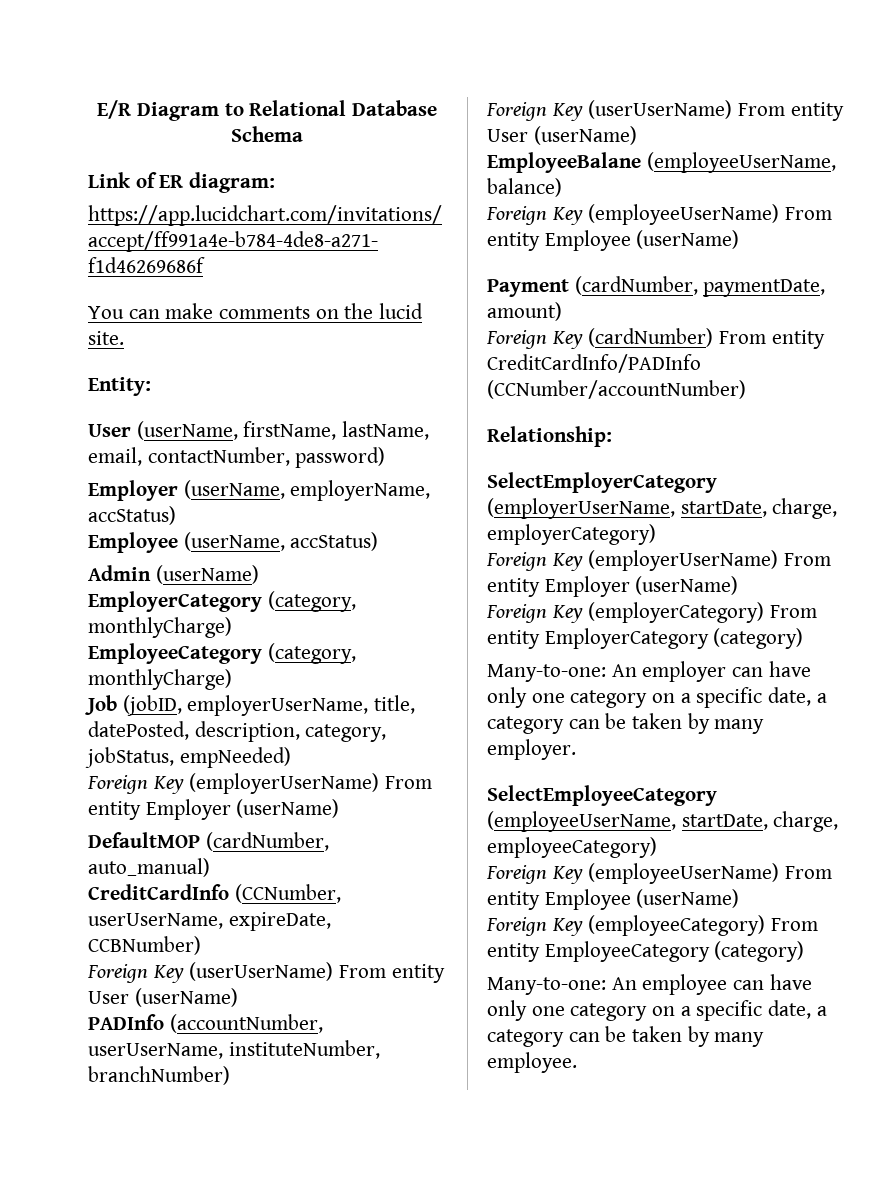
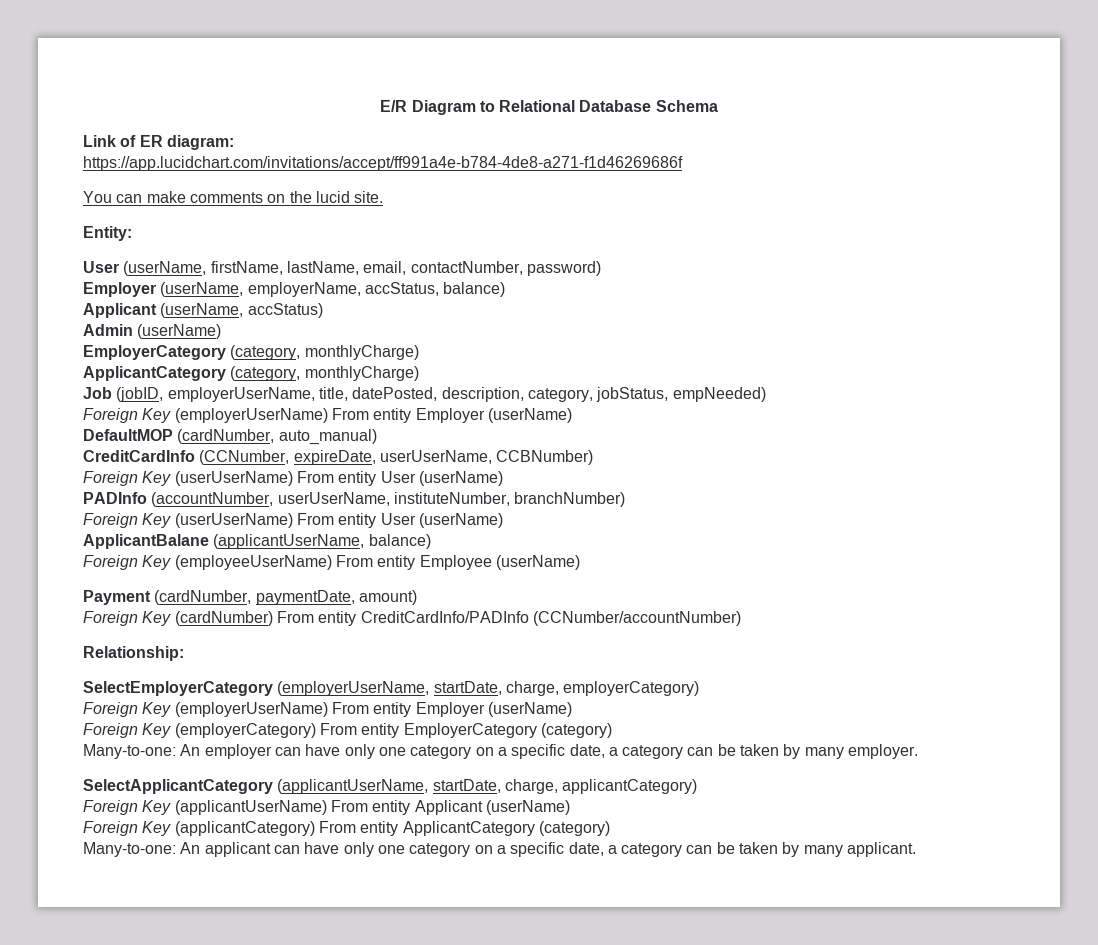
- Employer (userName, employerName, accStatus)
- Employee (userName, accStatus)
+ Employer (userName, employerName, accStatus, balance)
+ Applicant (userName, accStatus)
- EmployeeCategory (category, monthlyCharge)
+ ApplicantCategory (category, monthlyCharge)
- CreditCardInfo (CCNumber, userUserName, expireDate, CCBNumber)
+ CreditCardInfo (CCNumber, expireDate, userUserName, CCBNumber)
- EmployeeBalane (employeeUserName, balance)
+ ApplicantBalane (applicantUserName, balance)
- SelectEmployeeCategory (employeeUserName, startDate, charge, employeeCategory)
- Foreign Key (employeeUserName) From entity Employee (userName)
- Foreign Key (employeeCategory) From entity EmployeeCategory (category)
- Many-to-one: An employee can have only one category on a specific date, a category can be taken by many employee.
+ SelectApplicantCategory (applicantUserName, startDate, charge, applicantCategory)
+ Foreign Key (applicantUserName) From entity Applicant (userName)
+ Foreign Key (applicantCategory) From entity ApplicantCategory (category)
+ Many-to-one: An applicant can have only one category on a specific date, a category can be taken by many applicant.

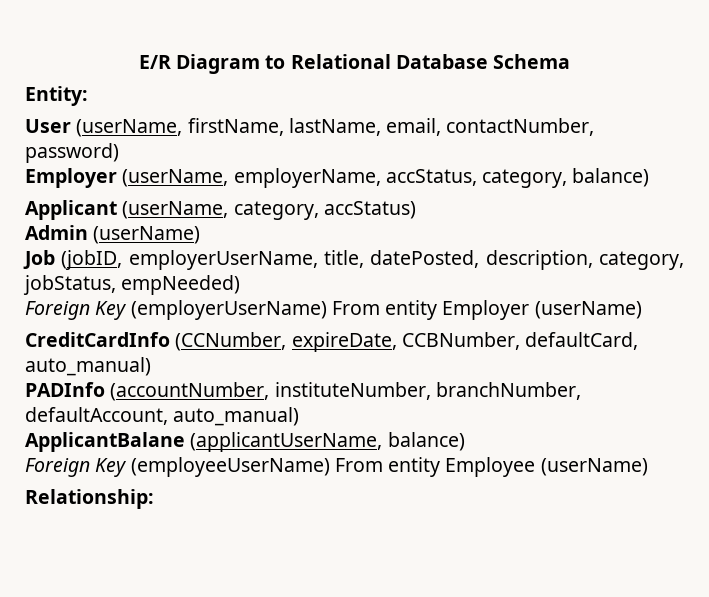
- Link of ER diagram:
- https://app.lucidchart.com/invitations/accept/ff991a4e-b784-4de8-a271-f1d46269686f
- You can make comments on the lucid site.
- Employer (userName, employerName, accStatus, balance)
+ Employer (userName, employerName, accStatus, category, balance)
- Applicant (userName, accStatus)
+ Applicant (userName, category, accStatus)
- EmployerCategory (category, monthlyCharge)
- ApplicantCategory (category, monthlyCharge)
- DefaultMOP (cardNumber, auto_manual)
- CreditCardInfo (CCNumber, expireDate, userUserName, CCBNumber)
- Foreign Key (userUserName) From entity User (userName)
- PADInfo (accountNumber, userUserName, instituteNumber, branchNumber)
- Foreign Key (userUserName) From entity User (userName)
+ CreditCardInfo (CCNumber, expireDate, CCBNumber, defaultCard, auto_manual)
+ PADInfo (accountNumber, instituteNumber, branchNumber, defaultAccount, auto_manual)
- Payment (cardNumber, paymentDate, amount)
- Foreign Key (cardNumber) From entity CreditCardInfo/PADInfo (CCNumber/accountNumber)
  Relationship:
- SelectEmployerCategory (employerUserName, startDate, charge, employerCategory)
- Foreign Key (employerUserName) From entity Employer (userName)
- Foreign Key (employerCategory) From entity EmployerCategory (category)
- Many-to-one: An employer can have only one category on a specific date, a category can be taken by many employer.
- SelectApplicantCategory (applicantUserName, startDate, charge, applicantCategory)
- Foreign Key (applicantUserName) From entity Applicant (userName)
- Foreign Key (applicantCategory) From entity ApplicantCategory (category)
- Many-to-one: An applicant can have only one category on a specific date, a category can be taken by many applicant.

